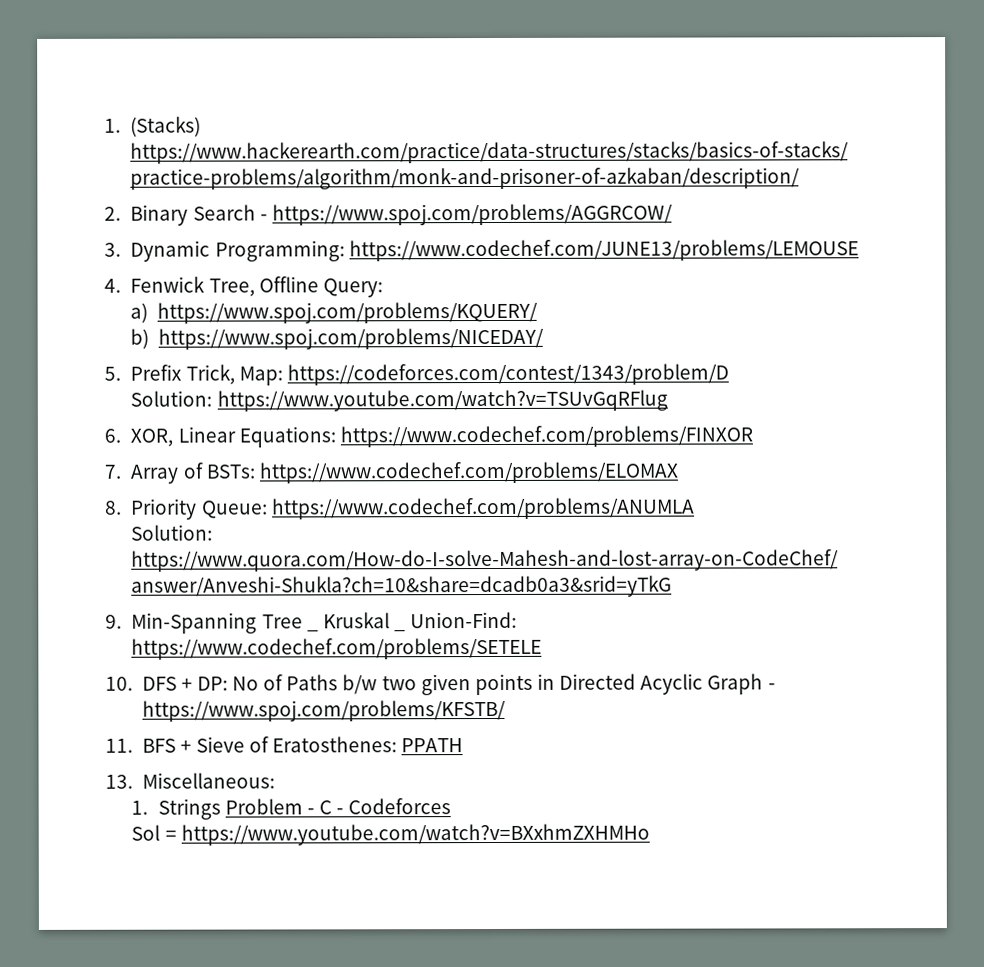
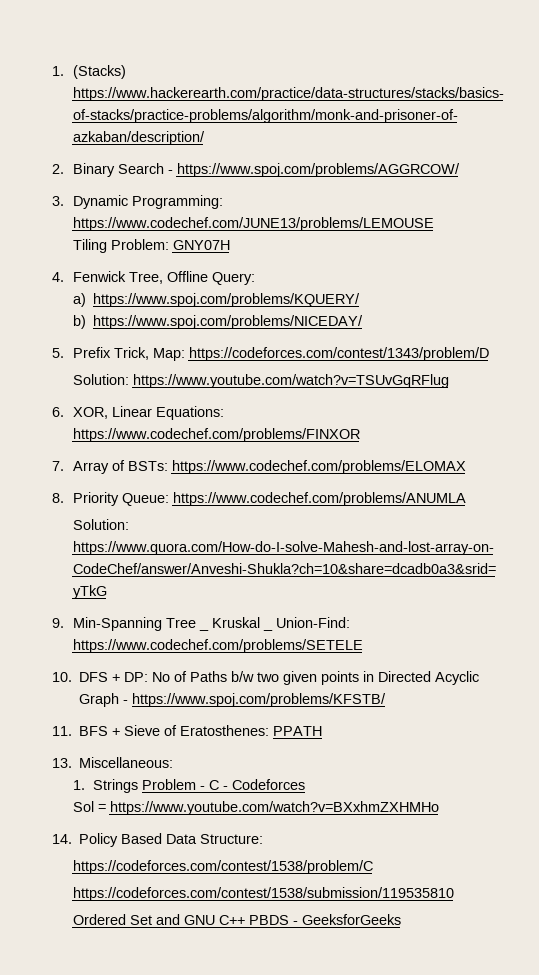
+ Tiling Problem: GNY07H
+ 14. Policy Based Data Structure:
+ https://codeforces.com/contest/1538/problem/C
+ https://codeforces.com/contest/1538/submission/119535810
+ Ordered Set and GNU C++ PBDS - GeeksforGeeks

